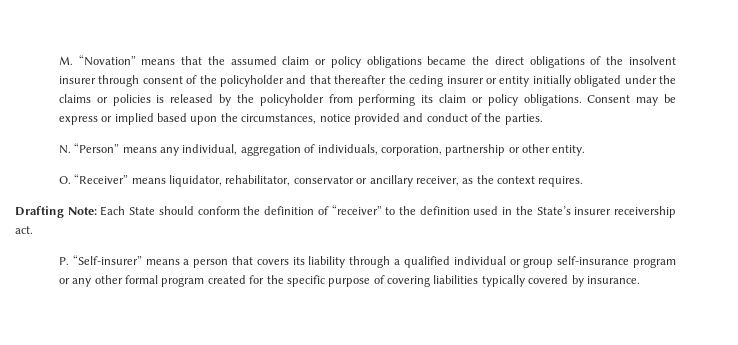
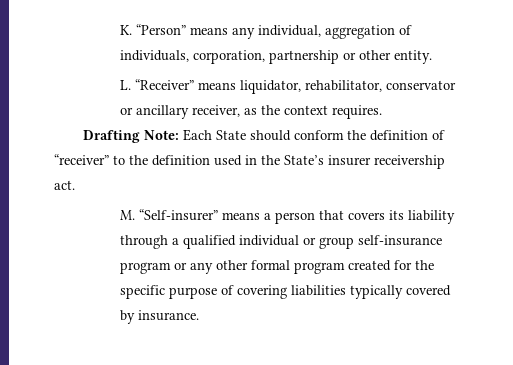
- M. “Novation” means that the assumed claim or policy obligations became the direct obligations of the insolvent insurer through consent of the policyholder and that thereafter the ceding insurer or entity initially obligated under the claims or policies is released by the policyholder from performing its claim or policy obligations. Consent may be express or implied based upon the circumstances, notice provided and conduct of the parties.
- N. “Person” means any individual, aggregation of individuals, corporation, partnership or other entity.
+ K. “Person” means any individual, aggregation of individuals, corporation, partnership or other entity.
- O. “Receiver” means liquidator, rehabilitator, conservator or ancillary receiver, as the context requires.
+ L. “Receiver” means liquidator, rehabilitator, conservator or ancillary receiver, as the context requires.
- P. “Self-insurer” means a person that covers its liability through a qualified individual or group self-insurance program or any other formal program created for the specific purpose of covering liabilities typically covered by insurance.
+ M. “Self-insurer” means a person that covers its liability through a qualified individual or group self-insurance program or any other formal program created for the specific purpose of covering liabilities typically covered by insurance.

